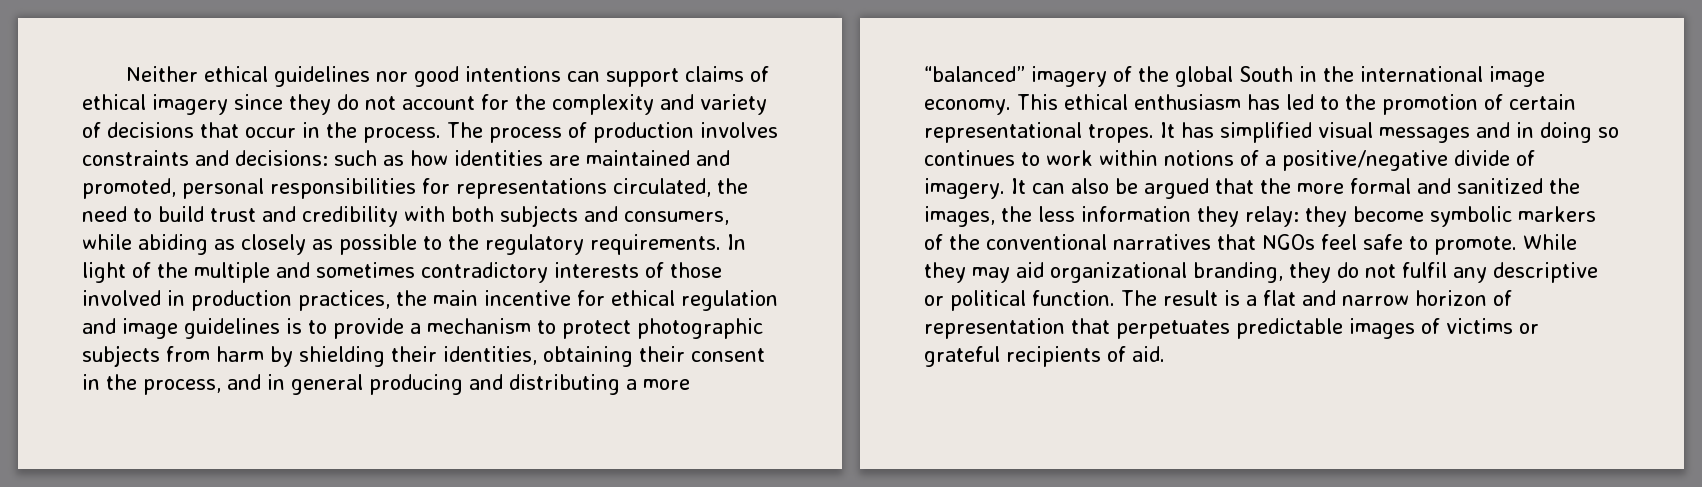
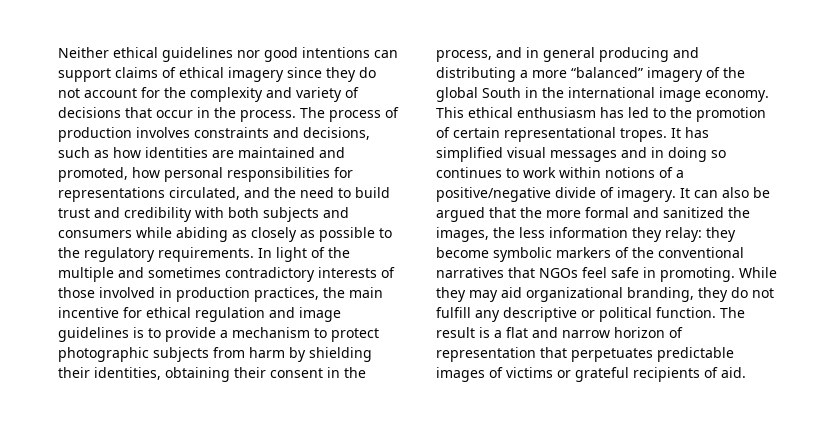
- The process of production involves constraints and decisions: such as how identities are maintained and promoted, personal responsibilities for representations circulated, the need to build trust and credibility with both subjects and consumers, while abiding as closely as possible to the regulatory requirements.
+ The process of production involves constraints and decisions, such as how identities are maintained and promoted, how personal responsibilities for representations circulated, and the need to build trust and credibility with both subjects and consumers while abiding as closely as possible to the regulatory requirements.
- It can also be argued that the more formal and sanitized the images, the less information they relay: they become symbolic markers of the conventional narratives that NGOs feel safe to promote.
+ It can also be argued that the more formal and sanitized the images, the less information they relay: they become symbolic markers of the conventional narratives that NGOs feel safe in promoting.
- While they may aid organizational branding, they do not fulfil any descriptive or political function.
+ While they may aid organizational branding, they do not fulfill any descriptive or political function.

